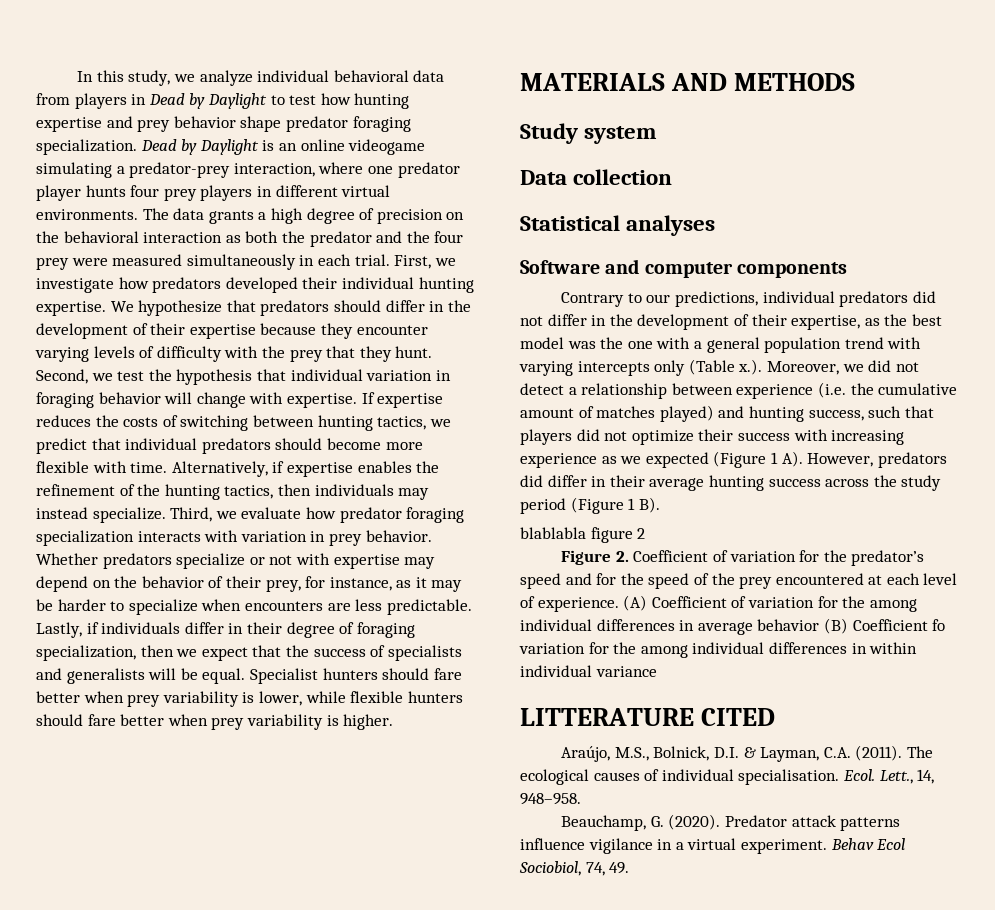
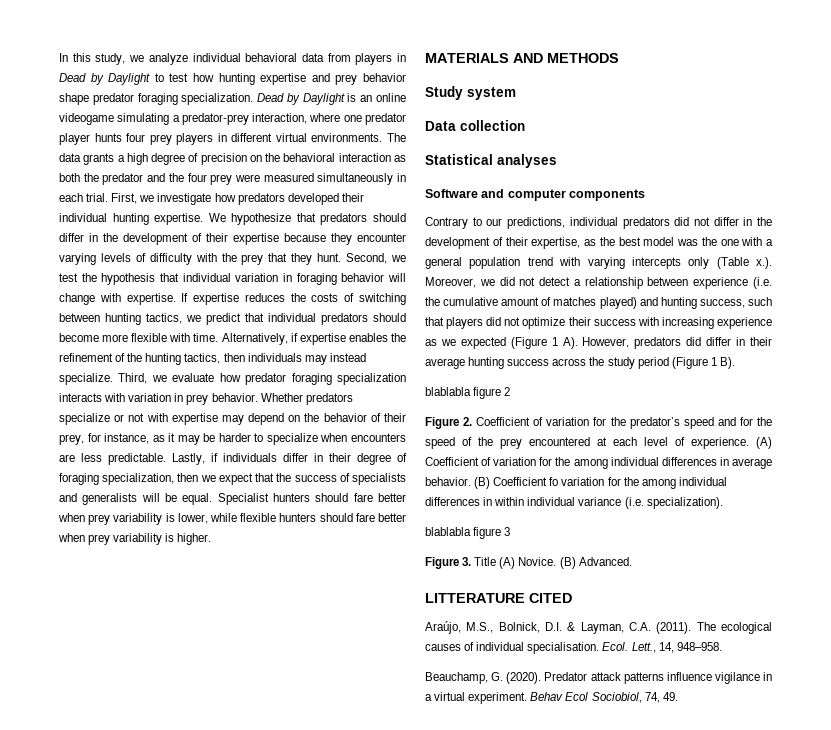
- (A) Coefficient of variation for the among individual differences in average behavior (B) Coefficient fo variation for the among individual differences in within individual variance
+ (A) Coefficient of variation for the among individual differences in average behavior. (B) Coefficient fo variation for the among individual differences in within individual variance (i.e. specialization).
+ blablabla figure 3
+ Figure 3. Title (A) Novice. (B) Advanced.

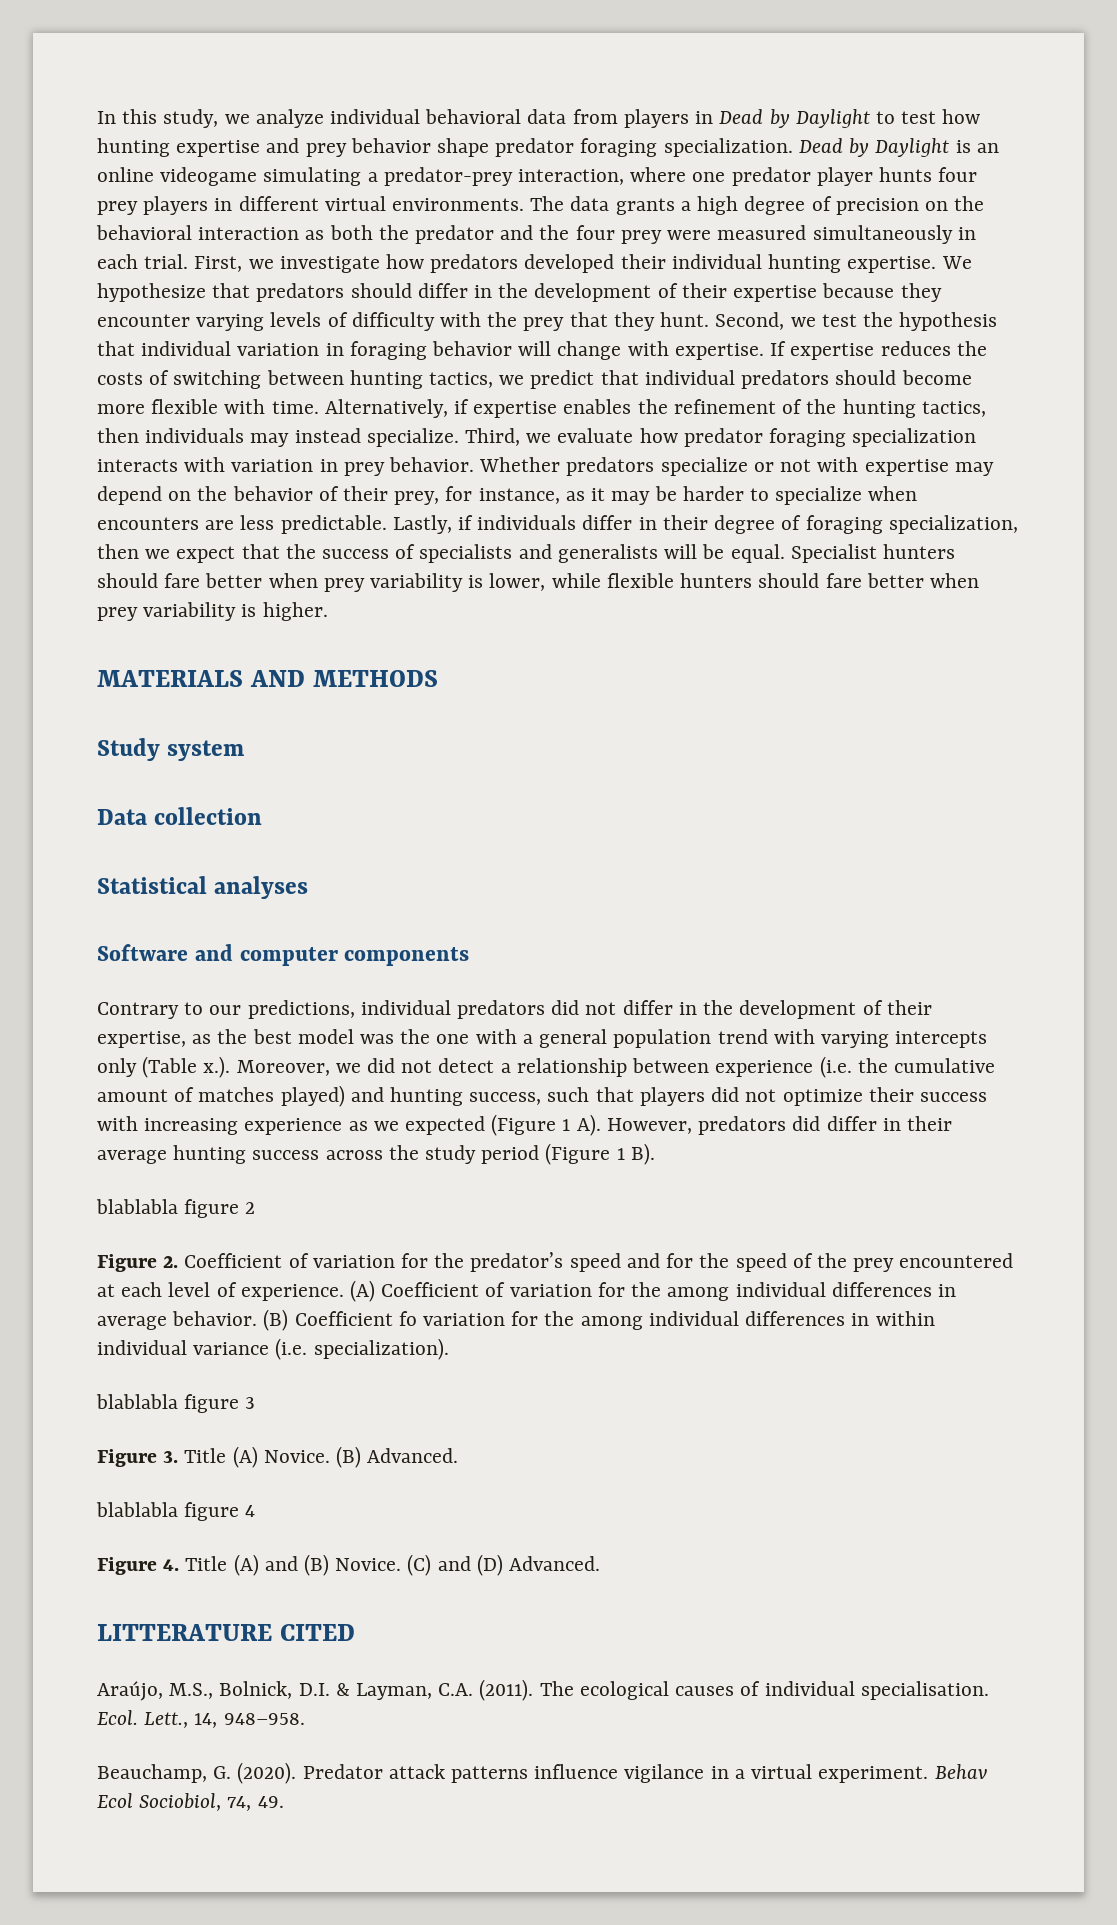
+ blablabla figure 4
+ Figure 4. Title (A) and (B) Novice. (C) and (D) Advanced.

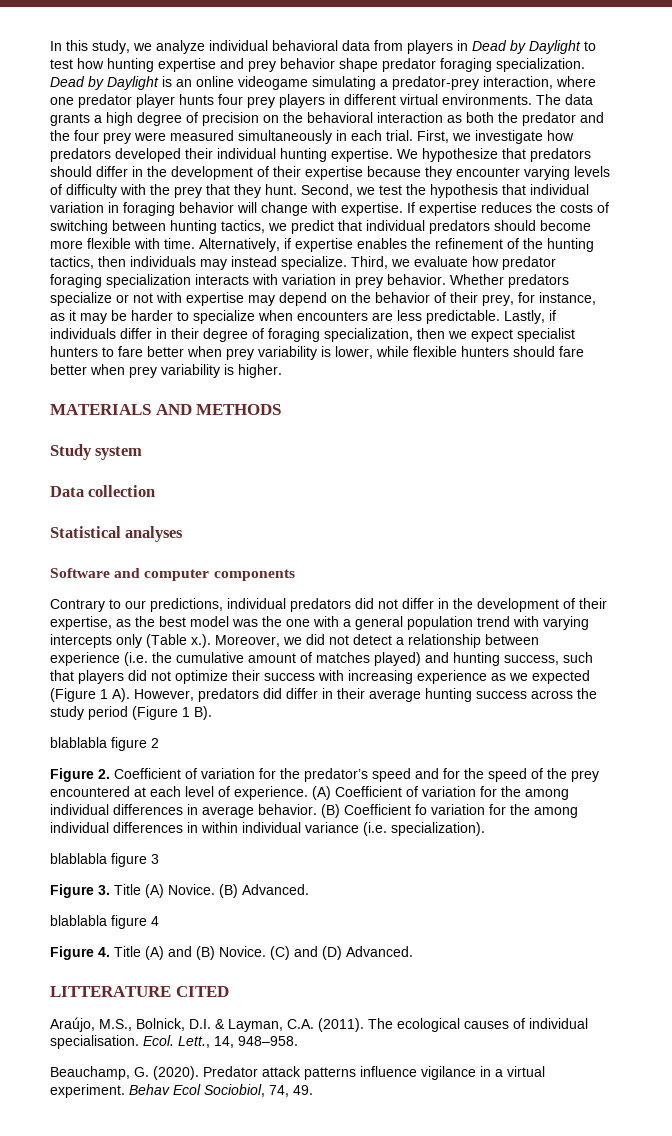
- Lastly, if individuals differ in their degree of foraging specialization, then we expect that the success of specialists and generalists will be equal. Specialist hunters should fare better when prey variability is lower, while flexible hunters should fare better when prey variability is higher.
+ Lastly, if individuals differ in their degree of foraging specialization, then we expect specialist hunters to fare better when prey variability is lower, while flexible hunters should fare better when prey variability is higher.

